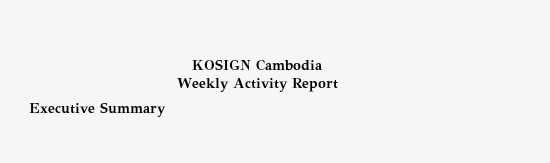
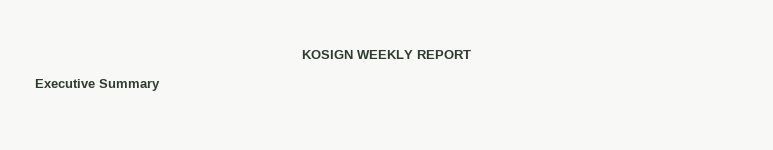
- KOSIGN Cambodia
- Weekly Activity Report
+ KOSIGN WEEKLY REPORT

